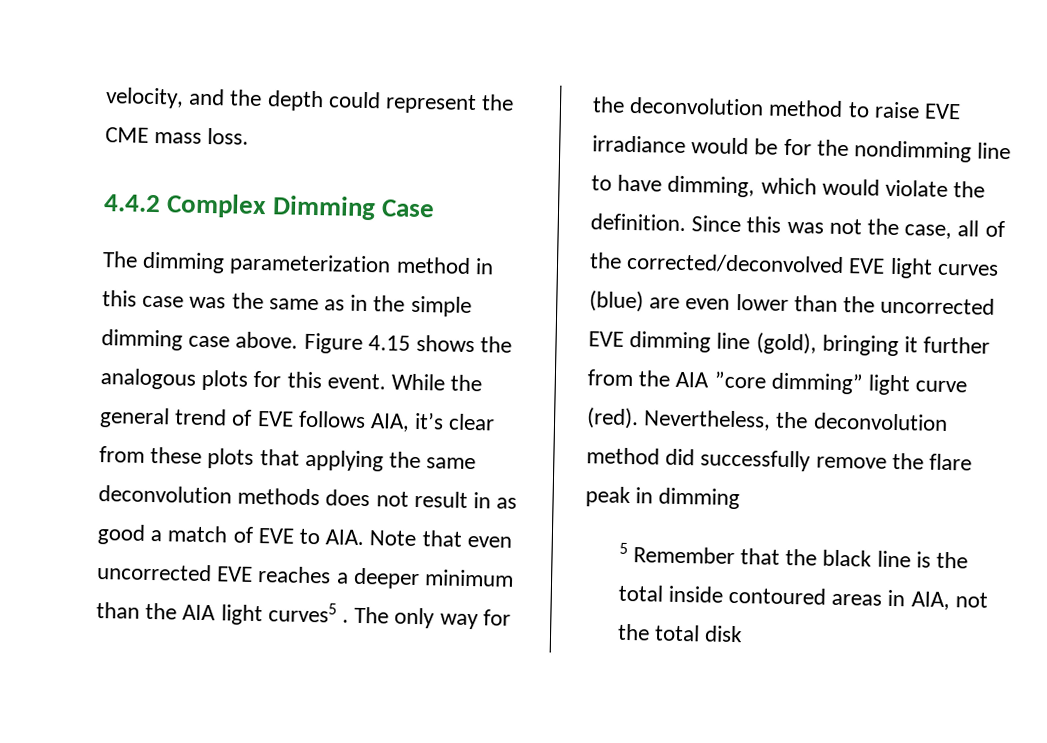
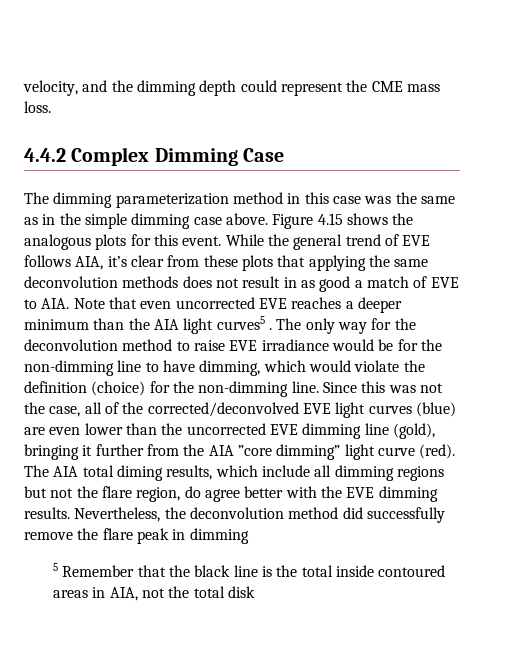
- velocity, and the depth could represent the CME mass loss.
+ velocity, and the dimming depth could represent the CME mass loss.
- The only way for the deconvolution method to raise EVE irradiance would be for the nondimming line to have dimming, which would violate the definition.
+ The only way for the deconvolution method to raise EVE irradiance would be for the non-dimming line to have dimming, which would violate the definition (choice) for the non-dimming line.
+ The AIA total diming results, which include all dimming regions but not the flare region, do agree better with the EVE dimming results.

